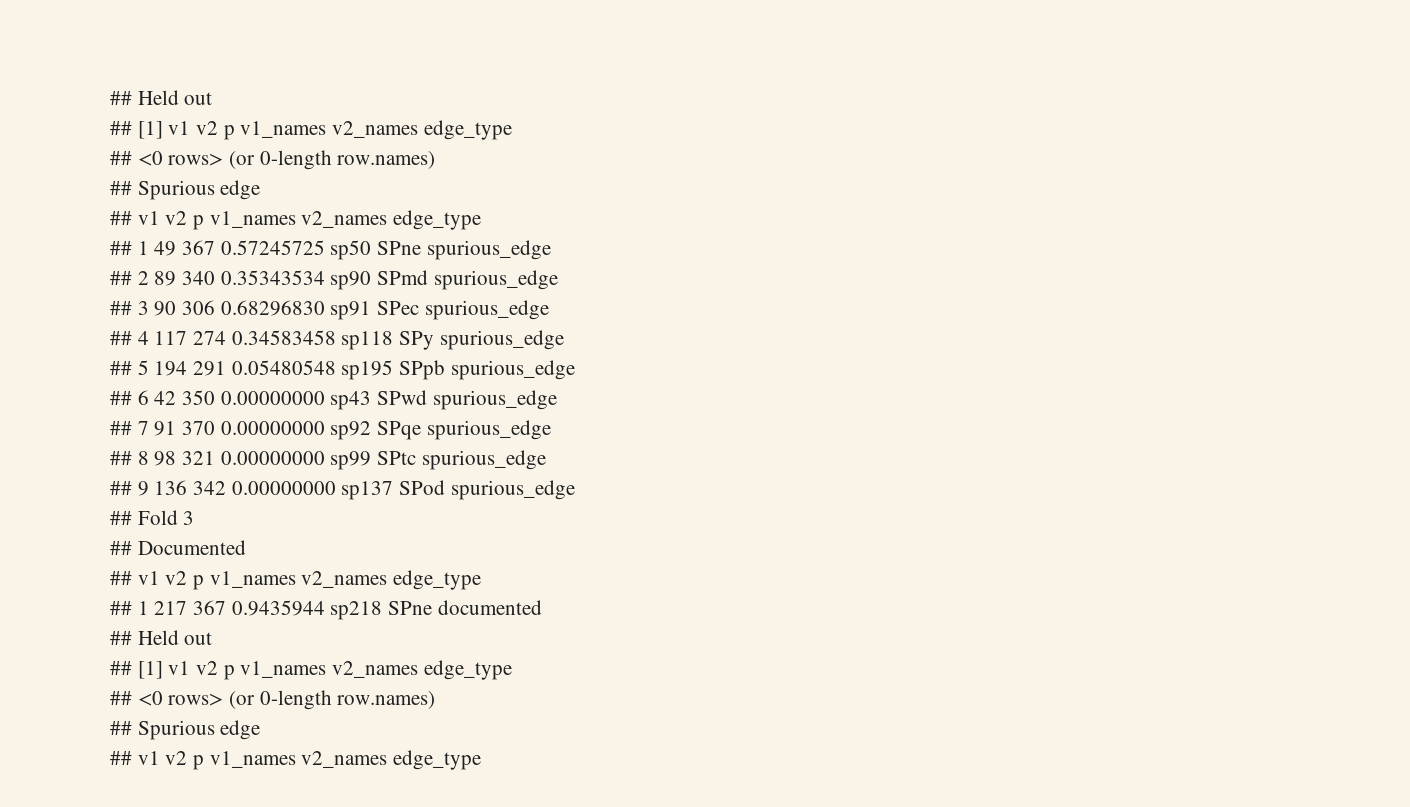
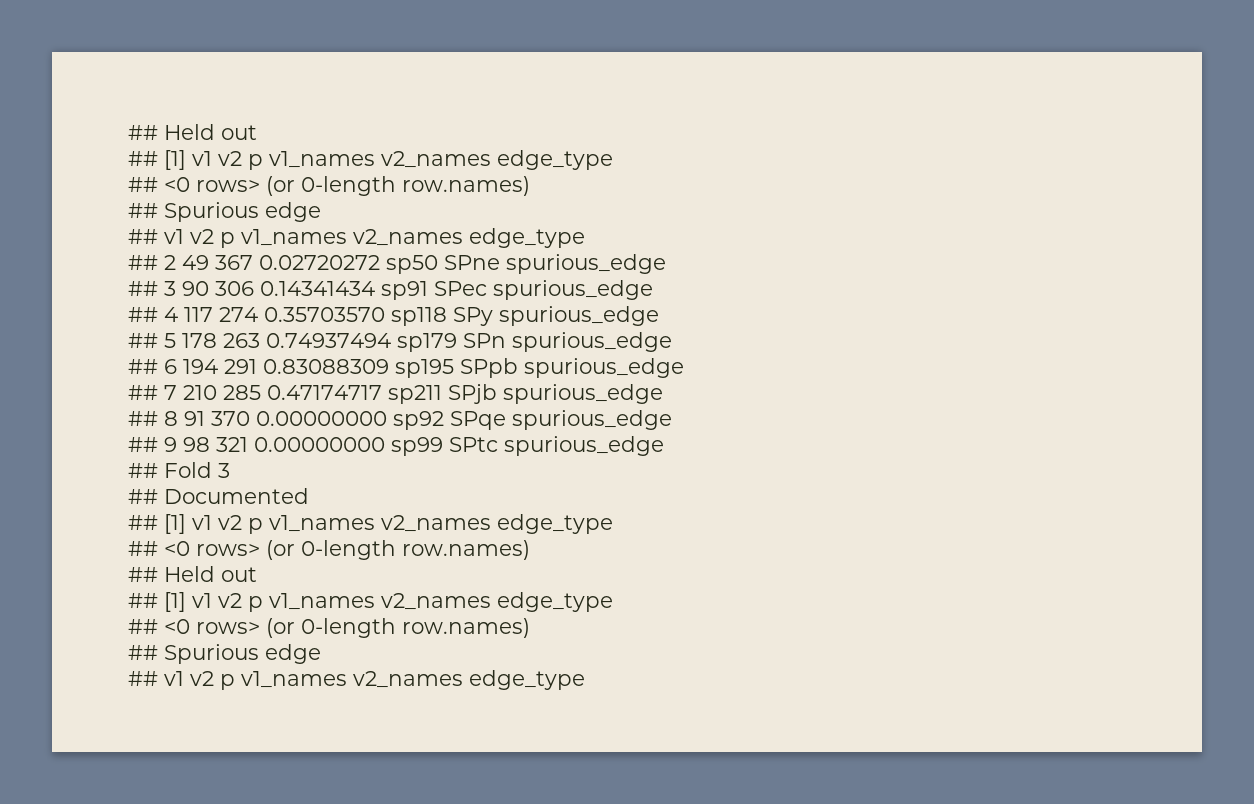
- ## 1 49 367 0.57245725 sp50 SPne spurious_edge
+ ## 2 49 367 0.02720272 sp50 SPne spurious_edge
- ## 2 89 340 0.35343534 sp90 SPmd spurious_edge
- ## 3 90 306 0.68296830 sp91 SPec spurious_edge
+ ## 3 90 306 0.14341434 sp91 SPec spurious_edge
- ## 4 117 274 0.34583458 sp118 SPy spurious_edge
+ ## 4 117 274 0.35703570 sp118 SPy spurious_edge
- ## 5 194 291 0.05480548 sp195 SPpb spurious_edge
+ ## 5 178 263 0.74937494 sp179 SPn spurious_edge
+ ## 6 194 291 0.83088309 sp195 SPpb spurious_edge
- ## 6 42 350 0.00000000 sp43 SPwd spurious_edge
- ## 7 91 370 0.00000000 sp92 SPqe spurious_edge
+ ## 7 210 285 0.47174717 sp211 SPjb spurious_edge
+ ## 8 91 370 0.00000000 sp92 SPqe spurious_edge
- ## 8 98 321 0.00000000 sp99 SPtc spurious_edge
+ ## 9 98 321 0.00000000 sp99 SPtc spurious_edge
- ## 9 136 342 0.00000000 sp137 SPod spurious_edge
  ## Documented
- ## v1 v2 p v1_names v2_names edge_type
- ## 1 217 367 0.9435944 sp218 SPne documented
+ ## [1] v1 v2 p v1_names v2_names edge_type
+ ## <0 rows> (or 0-length row.names)

